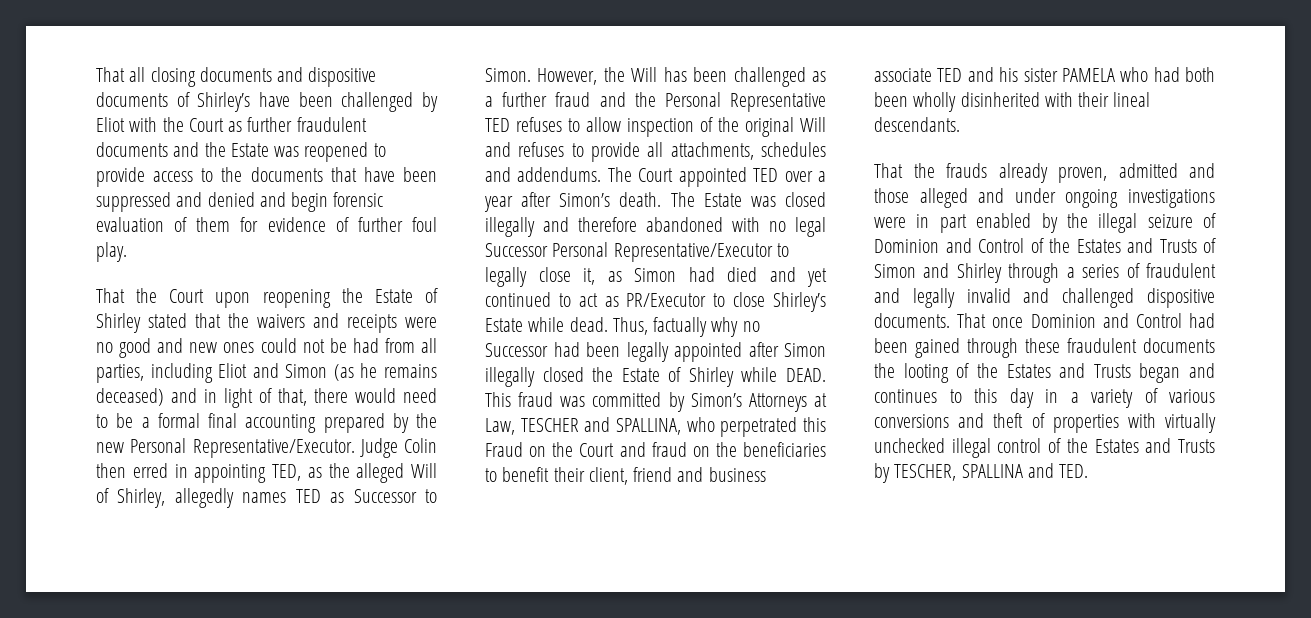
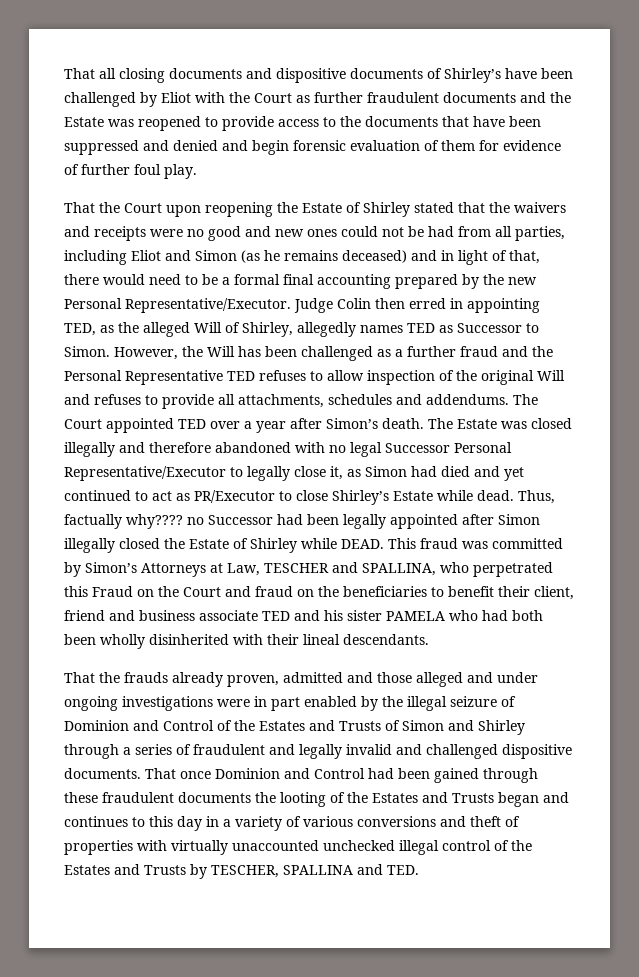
- Thus, factually why no Successor had been legally appointed after Simon illegally closed the Estate of Shirley while DEAD.
+ Thus, factually why???? no Successor had been legally appointed after Simon illegally closed the Estate of Shirley while DEAD.
- That once Dominion and Control had been gained through these fraudulent documents the looting of the Estates and Trusts began and continues to this day in a variety of various conversions and theft of properties with virtually unchecked illegal control of the Estates and Trusts by TESCHER, SPALLINA and TED.
+ That once Dominion and Control had been gained through these fraudulent documents the looting of the Estates and Trusts began and continues to this day in a variety of various conversions and theft of properties with virtually unaccounted unchecked illegal control of the Estates and Trusts by TESCHER, SPALLINA and TED.

